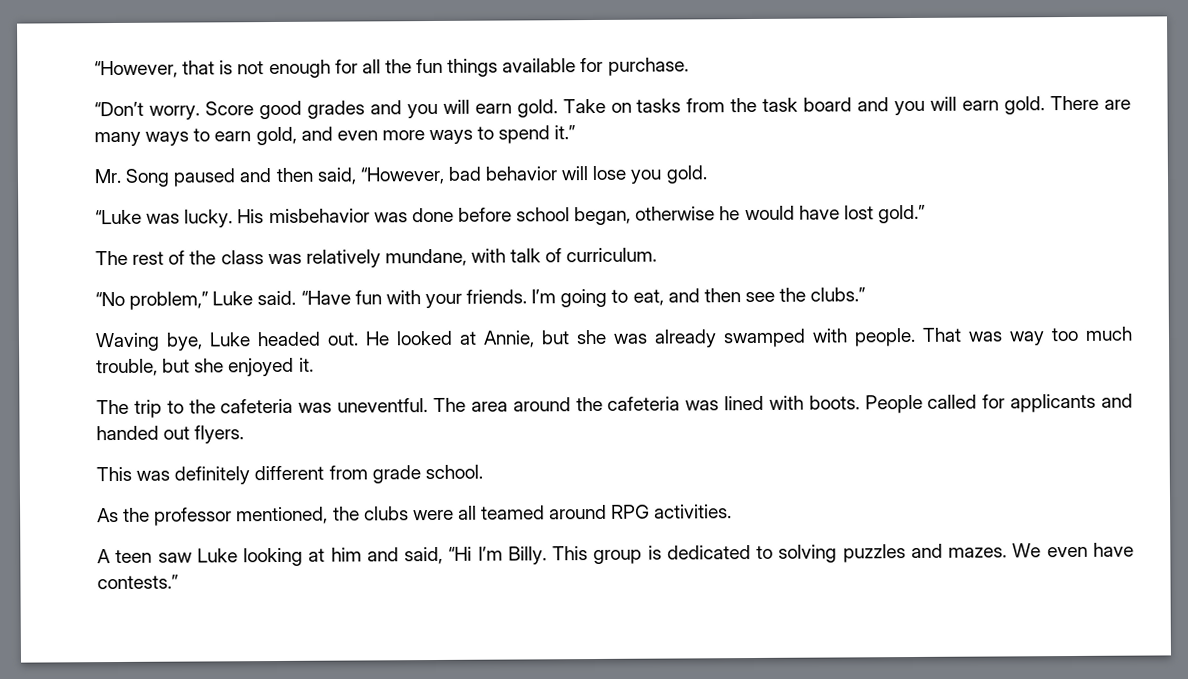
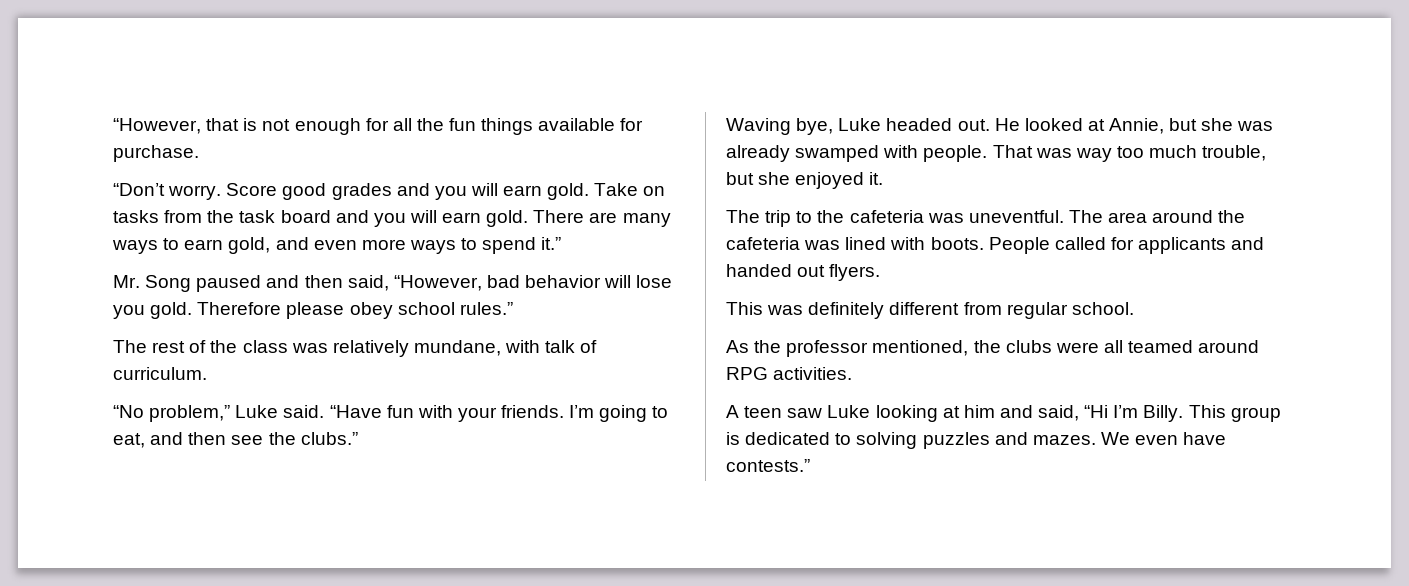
- Mr. Song paused and then said, “However, bad behavior will lose you gold.
- “Luke was lucky. His misbehavior was done before school began, otherwise he would have lost gold.”
+ Mr. Song paused and then said, “However, bad behavior will lose you gold. Therefore please obey school rules.”
- This was definitely different from grade school.
+ This was definitely different from regular school.

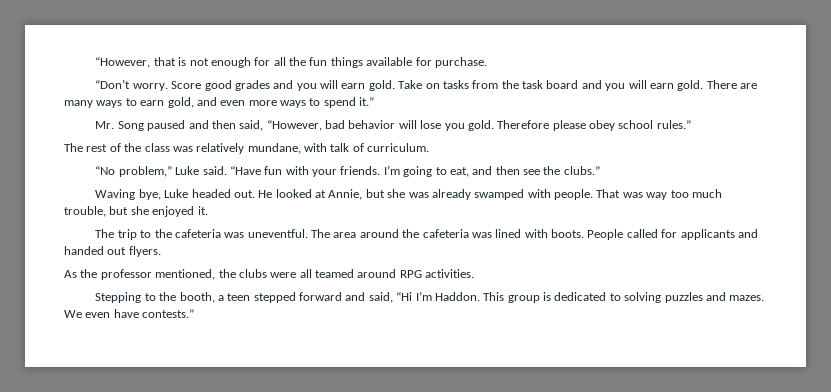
- This was definitely different from regular school.
- A teen saw Luke looking at him and said, “Hi I’m Billy.
+ Stepping to the booth, a teen stepped forward and said, “Hi I’m Haddon.

